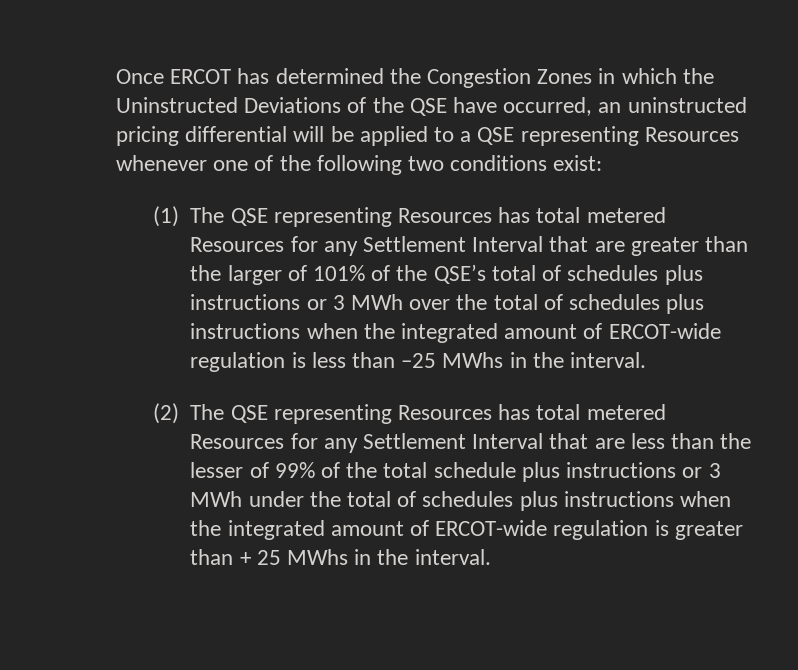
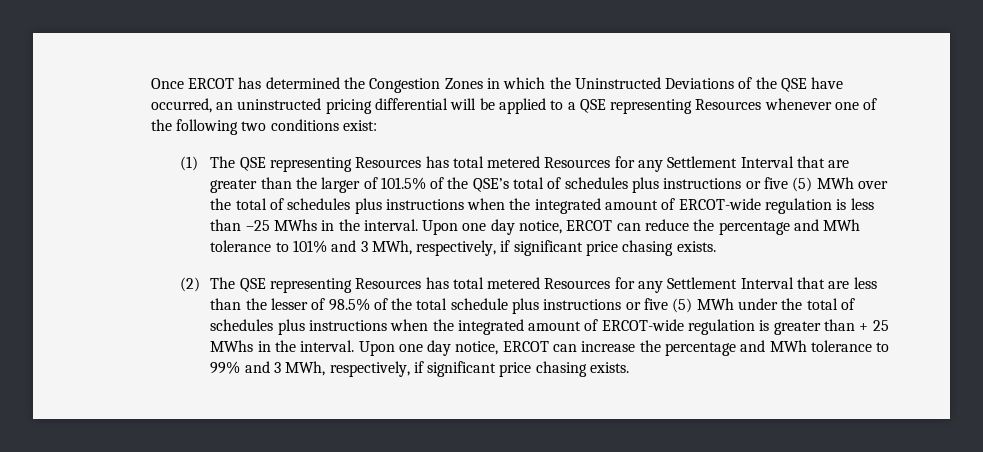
- (1) The QSE representing Resources has total metered Resources for any Settlement Interval that are greater than the larger of 101% of the QSE’s total of schedules plus instructions or 3 MWh over the total of schedules plus instructions when the integrated amount of ERCOT-wide regulation is less than –25 MWhs in the interval.
+ (1) The QSE representing Resources has total metered Resources for any Settlement Interval that are greater than the larger of 101.5% of the QSE’s total of schedules plus instructions or five (5) MWh over the total of schedules plus instructions when the integrated amount of ERCOT-wide regulation is less than –25 MWhs in the interval. Upon one day notice, ERCOT can reduce the percentage and MWh tolerance to 101% and 3 MWh, respectively, if significant price chasing exists.
- (2) The QSE representing Resources has total metered Resources for any Settlement Interval that are less than the lesser of 99% of the total schedule plus instructions or 3 MWh under the total of schedules plus instructions when the integrated amount of ERCOT-wide regulation is greater than + 25 MWhs in the interval.
+ (2) The QSE representing Resources has total metered Resources for any Settlement Interval that are less than the lesser of 98.5% of the total schedule plus instructions or five (5) MWh under the total of schedules plus instructions when the integrated amount of ERCOT-wide regulation is greater than + 25 MWhs in the interval.
+ Upon one day notice, ERCOT can increase the percentage and MWh tolerance to 99% and 3 MWh, respectively, if significant price chasing exists.

